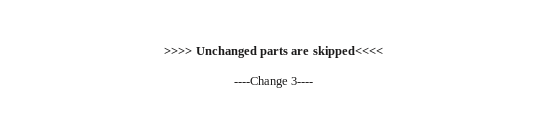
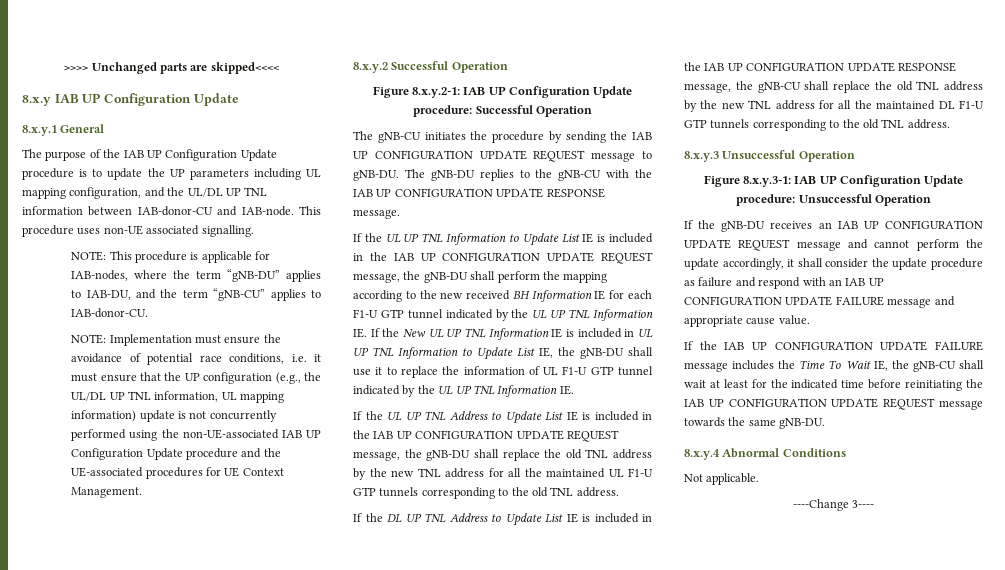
+ 8.x.y IAB UP Configuration Update
+ 8.x.y.1 General
+ The purpose of the IAB UP Configuration Update procedure is to update the UP parameters including UL mapping configuration, and the UL/DL UP TNL information between IAB-donor-CU and IAB-node. This procedure uses non-UE associated signalling.
+ NOTE: This procedure is applicable for IAB-nodes, where the term “gNB-DU” applies to IAB-DU, and the term “gNB-CU” applies to IAB-donor-CU.
+ NOTE: Implementation must ensure the avoidance of potential race conditions, i.e. it must ensure that the UP configuration (e.g., the UL/DL UP TNL information, UL mapping information) update is not concurrently performed using the non-UE-associated IAB UP Configuration Update procedure and the UE-associated procedures for UE Context Management.
+ 8.x.y.2 Successful Operation
+ Figure 8.x.y.2-1: IAB UP Configuration Update procedure: Successful Operation
+ The gNB-CU initiates the procedure by sending the IAB UP CONFIGURATION UPDATE REQUEST message to gNB-DU. The gNB-DU replies to the gNB-CU with the IAB UP CONFIGURATION UPDATE RESPONSE message.
+ If the UL UP TNL Information to Update List IE is included in the IAB UP CONFIGURATION UPDATE REQUEST message, the gNB-DU shall perform the mapping according to the new received BH Information IE for each F1-U GTP tunnel indicated by the UL UP TNL Information IE. If the New UL UP TNL Information IE is included in UL UP TNL Information to Update List IE, the gNB-DU shall use it to replace the information of UL F1-U GTP tunnel indicated by the UL UP TNL Information IE.
+ If the UL UP TNL Address to Update List IE is included in the IAB UP CONFIGURATION UPDATE REQUEST message, the gNB-DU shall replace the old TNL address by the new TNL address for all the maintained UL F1-U GTP tunnels corresponding to the old TNL address.
+ If the DL UP TNL Address to Update List IE is included in the IAB UP CONFIGURATION UPDATE RESPONSE message, the gNB-CU shall replace the old TNL address by the new TNL address for all the maintained DL F1-U GTP tunnels corresponding to the old TNL address.
+ 8.x.y.3 Unsuccessful Operation
+ Figure 8.x.y.3-1: IAB UP Configuration Update procedure: Unsuccessful Operation
+ If the gNB-DU receives an IAB UP CONFIGURATION UPDATE REQUEST message and cannot perform the update accordingly, it shall consider the update procedure as failure and respond with an IAB UP CONFIGURATION UPDATE FAILURE message and appropriate cause value.
+ If the IAB UP CONFIGURATION UPDATE FAILURE message includes the Time To Wait IE, the gNB-CU shall wait at least for the indicated time before reinitiating the IAB UP CONFIGURATION UPDATE REQUEST message towards the same gNB-DU.
+ 8.x.y.4 Abnormal Conditions
+ Not applicable.

